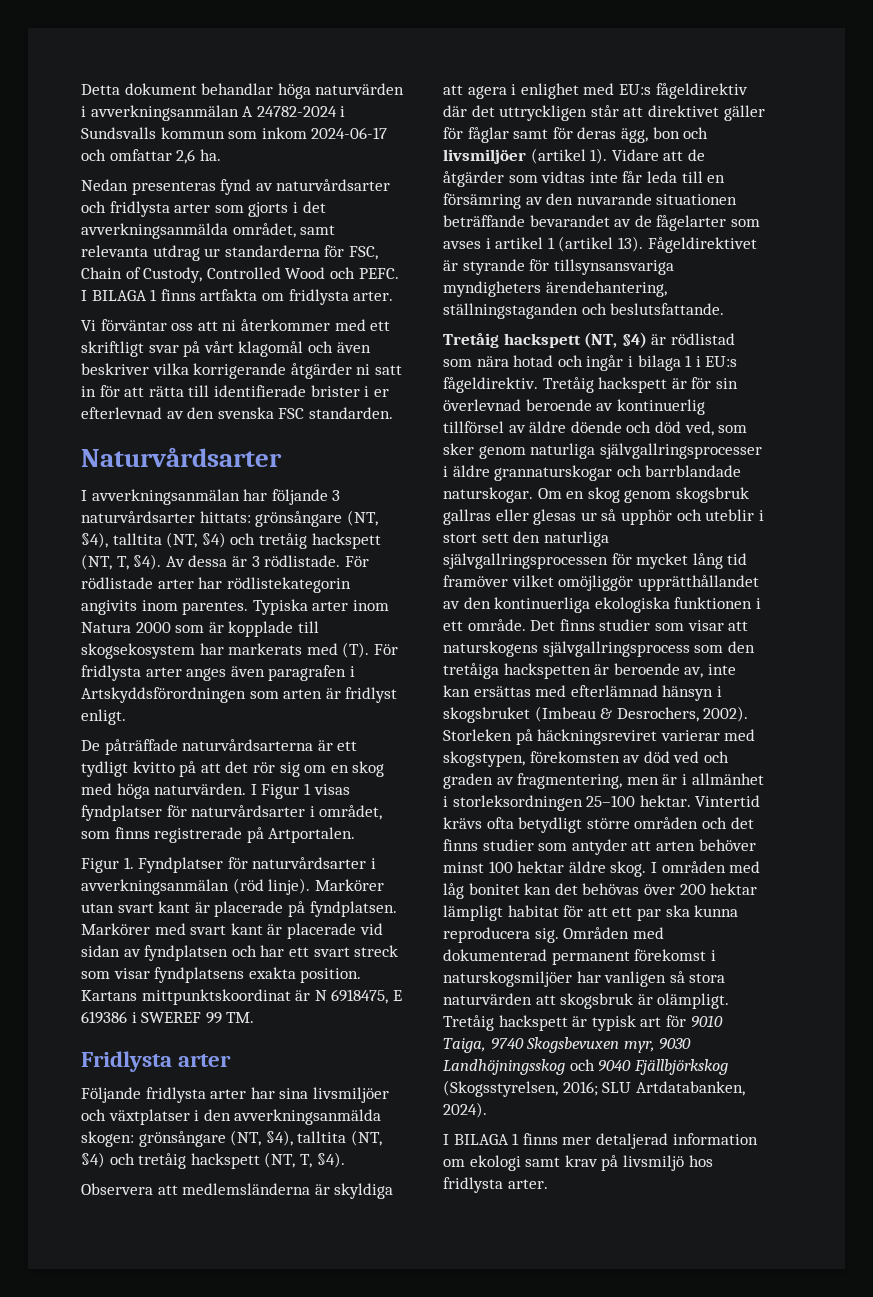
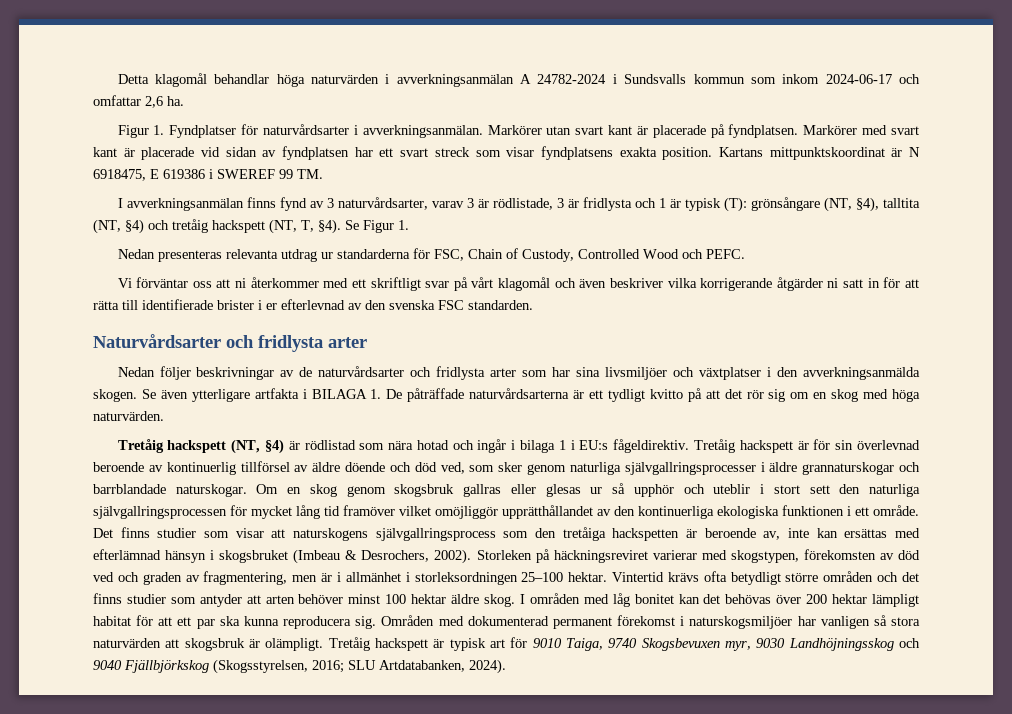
- Detta dokument behandlar höga naturvärden i avverkningsanmälan A 24782-2024 i Sundsvalls kommun som inkom 2024-06-17 och omfattar 2,6 ha.
+ Detta klagomål behandlar höga naturvärden i avverkningsanmälan A 24782-2024 i Sundsvalls kommun som inkom 2024-06-17 och omfattar 2,6 ha.
- Nedan presenteras fynd av naturvårdsarter och fridlysta arter som gjorts i det avverkningsanmälda området, samt relevanta utdrag ur standarderna för FSC, Chain of Custody, Controlled Wood och PEFC. I BILAGA 1 finns artfakta om fridlysta arter.
+ Figur 1. Fyndplatser för naturvårdsarter i avverkningsanmälan. Markörer utan svart kant är placerade på fyndplatsen. Markörer med svart kant är placerade vid sidan av fyndplatsen har ett svart streck som visar fyndplatsens exakta position. Kartans mittpunktskoordinat är N 6918475, E 619386 i SWEREF 99 TM.
+ I avverkningsanmälan finns fynd av 3 naturvårdsarter, varav 3 är rödlistade, 3 är fridlysta och 1 är typisk (T): grönsångare (NT, §4), talltita (NT, §4) och tretåig hackspett (NT, T, §4). Se Figur 1.
+ Nedan presenteras relevanta utdrag ur standarderna för FSC, Chain of Custody, Controlled Wood och PEFC.
- Naturvårdsarter
- I avverkningsanmälan har följande 3 naturvårdsarter hittats: grönsångare (NT, §4), talltita (NT, §4) och tretåig hackspett (NT, T, §4). Av dessa är 3 rödlistade. För rödlistade arter har rödlistekategorin angivits inom parentes. Typiska arter inom Natura 2000 som är kopplade till skogsekosystem har markerats med (T). För fridlysta arter anges även paragrafen i Artskyddsförordningen som arten är fridlyst enligt.
- De påträffade naturvårdsarterna är ett tydligt kvitto på att det rör sig om en skog med höga naturvärden. I Figur 1 visas fyndplatser för naturvårdsarter i området, som finns registrerade på Artportalen.
- Figur 1. Fyndplatser för naturvårdsarter i avverkningsanmälan (röd linje). Markörer utan svart kant är placerade på fyndplatsen. Markörer med svart kant är placerade vid sidan av fyndplatsen och har ett svart streck som visar fyndplatsens exakta position. Kartans mittpunktskoordinat är N 6918475, E 619386 i SWEREF 99 TM.
- Fridlysta arter
- Följande fridlysta arter har sina livsmiljöer och växtplatser i den avverkningsanmälda skogen: grönsångare (NT, §4), talltita (NT, §4) och tretåig hackspett (NT, T, §4).
- Observera att medlemsländerna är skyldiga att agera i enlighet med EU:s fågeldirektiv där det uttryckligen står att direktivet gäller för fåglar samt för deras ägg, bon och livsmiljöer (artikel 1). Vidare att de åtgärder som vidtas inte får leda till en försämring av den nuvarande situationen beträffande bevarandet av de fågelarter som avses i artikel 1 (artikel 13). Fågeldirektivet är styrande för tillsynsansvariga myndigheters ärendehantering, ställningstaganden och beslutsfattande.
+ Naturvårdsarter och fridlysta arter
+ Nedan följer beskrivningar av de naturvårdsarter och fridlysta arter som har sina livsmiljöer och växtplatser i den avverkningsanmälda skogen. Se även ytterligare artfakta i BILAGA 1. De påträffade naturvårdsarterna är ett tydligt kvitto på att det rör sig om en skog med höga naturvärden.
- I BILAGA 1 finns mer detaljerad information om ekologi samt krav på livsmiljö hos fridlysta arter.

